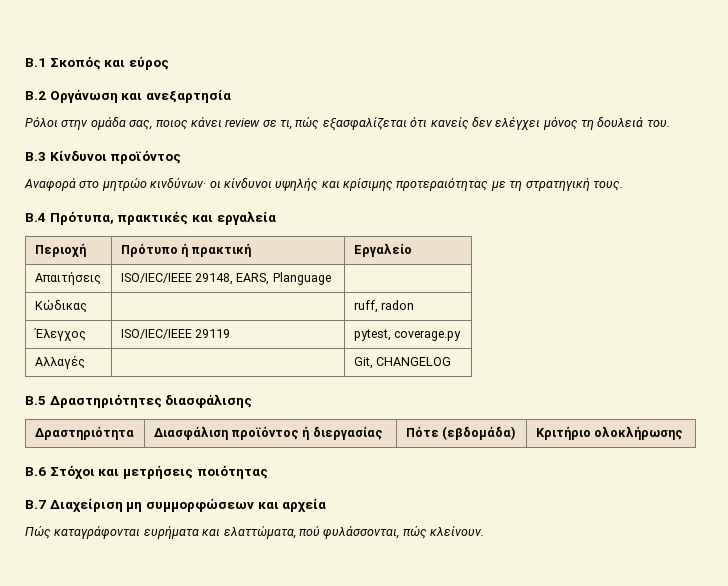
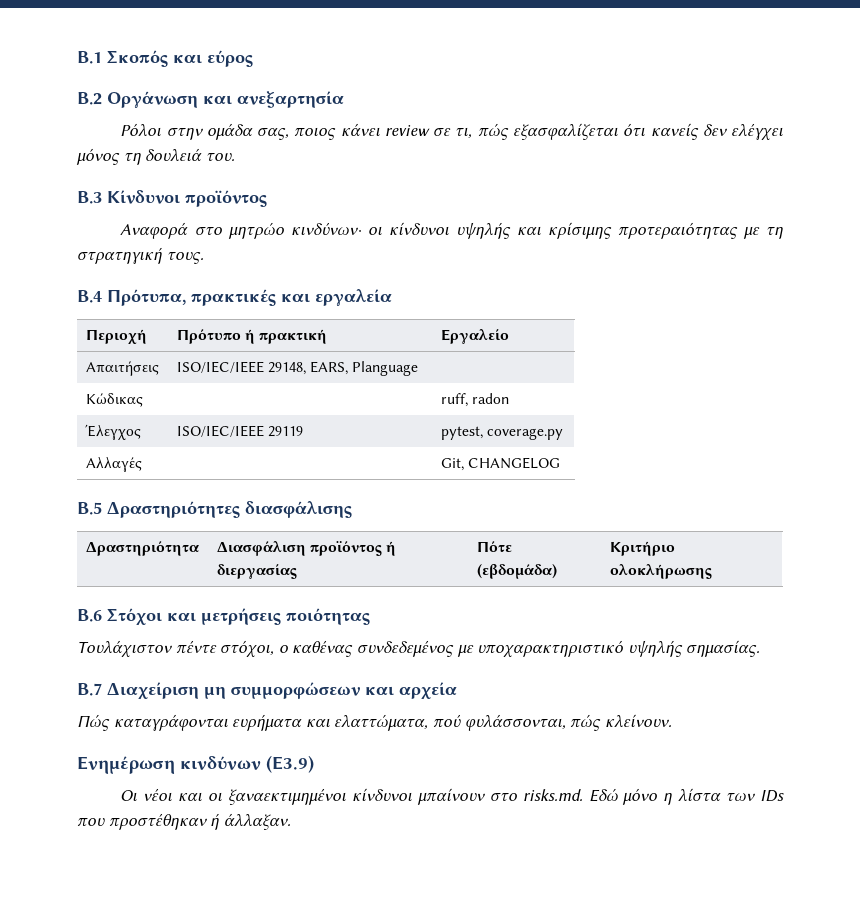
+ Τουλάχιστον πέντε στόχοι, ο καθένας συνδεδεμένος με υποχαρακτηριστικό υψηλής σημασίας.
+ Ενημέρωση κινδύνων (Ε3.9)
+ Οι νέοι και οι ξαναεκτιμημένοι κίνδυνοι μπαίνουν στο risks.md. Εδώ μόνο η λίστα των IDs που προστέθηκαν ή άλλαξαν.

